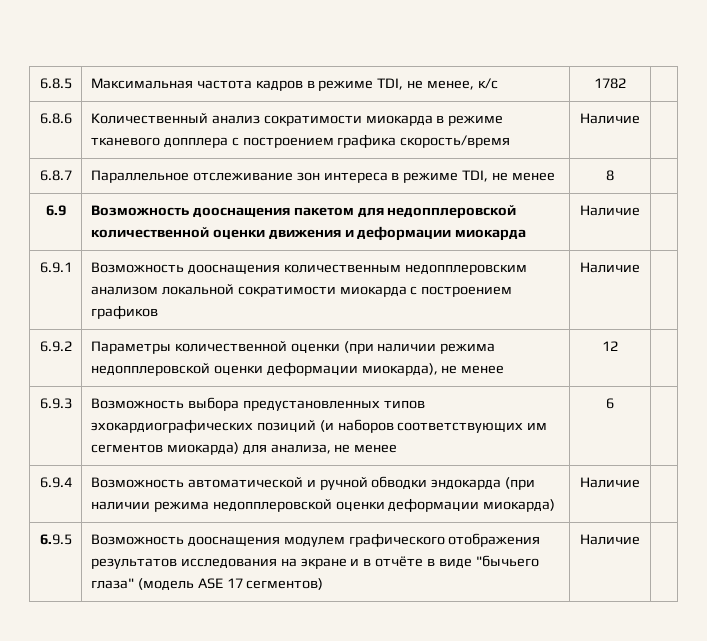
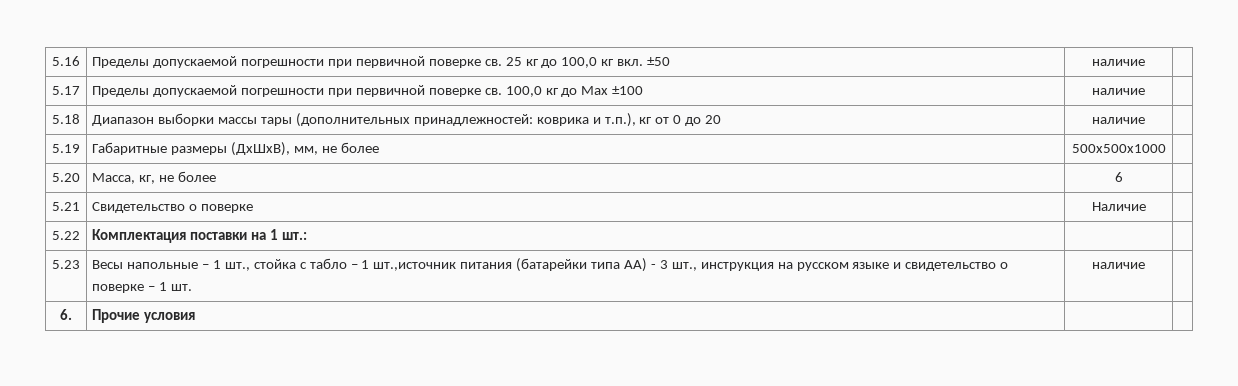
- 6.8.5 | Максимальная частота кадров в режиме TDI, не менее, к/с | 1782 |
- 6.8.6 | Количественный анализ сократимости миокарда в режиме тканевого допплера с построением графика скорость/время | Наличие |
- 6.8.7 | Параллельное отслеживание зон интереса в режиме TDI, не менее | 8 |
- 6.9 | Возможность дооснащения пакетом для недопплеровской количественной оценки движения и деформации миокарда | Наличие |
- 6.9.1 | Возможность дооснащения количественным недопплеровским анализом локальной сократимости миокарда с построением графиков | Наличие |
- 6.9.2 | Параметры количественной оценки (при наличии режима недопплеровской оценки деформации миокарда), не менее | 12 |
- 6.9.3 | Возможность выбора предустановленных типов эхокардиографических позиций (и наборов соответствующих им сегментов миокарда) для анализа, не менее | 6 |
- 6.9.4 | Возможность автоматической и ручной обводки эндокарда (при наличии режима недопплеровской оценки деформации миокарда) | Наличие |
- 6.9.5 | Возможность дооснащения модулем графического отображения результатов исследования на экране и в отчёте в виде "бычьего глаза" (модель ASE 17 сегментов) | Наличие |
+ 5.16 | Пределы допускаемой погрешности при первичной поверке св. 25 кг до 100,0 кг вкл. ±50 | наличие |
+ 5.17 | Пределы допускаемой погрешности при первичной поверке св. 100,0 кг до Мах ±100 | наличие |
+ 5.18 | Диапазон выборки массы тары (дополнительных принадлежностей: коврика и т.п.), кг от 0 до 20 | наличие |
+ 5.19 | Габаритные размеры (ДхШхВ), мм, не более | 500х500х1000 |
+ 5.20 | Масса, кг, не более | 6 |
+ 5.21 | Свидетельство о поверке | Наличие |
+ 5.22 | Комплектация поставки на 1 шт.: | |
+ 5.23 | Весы напольные – 1 шт., стойка с табло – 1 шт.,источник питания (батарейки типа АА) - 3 шт., инструкция на русском языке и свидетельство о поверке – 1 шт. | наличие |
+ 6. | Прочие условия | |

